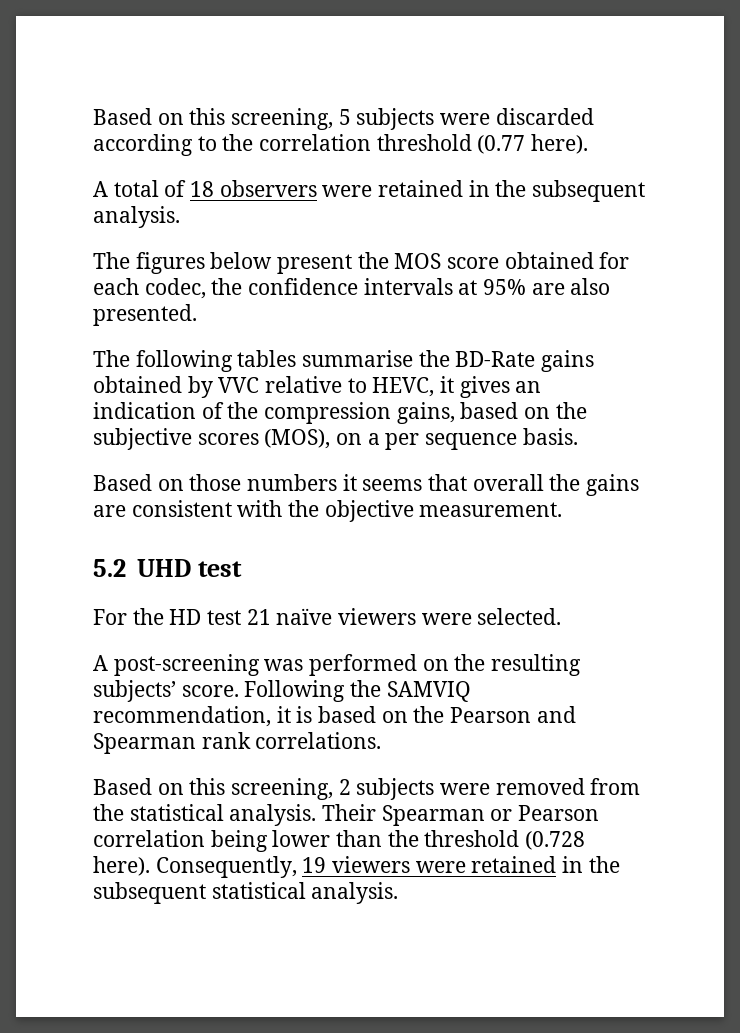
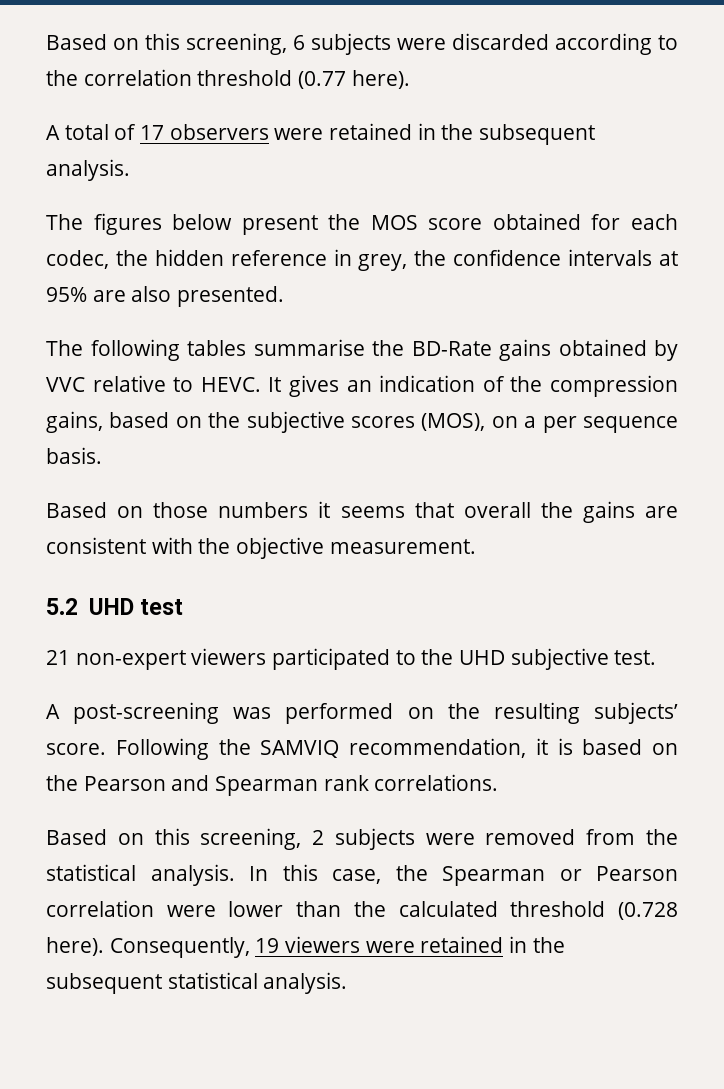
- Based on this screening, 5 subjects were discarded according to the correlation threshold (0.77 here).
+ Based on this screening, 6 subjects were discarded according to the correlation threshold (0.77 here).
- A total of 18 observers were retained in the subsequent analysis.
+ A total of 17 observers were retained in the subsequent analysis.
- The figures below present the MOS score obtained for each codec, the confidence intervals at 95% are also presented.
+ The figures below present the MOS score obtained for each codec, the hidden reference in grey, the confidence intervals at 95% are also presented.
- The following tables summarise the BD-Rate gains obtained by VVC relative to HEVC, it gives an indication of the compression gains, based on the subjective scores (MOS), on a per sequence basis.
+ The following tables summarise the BD-Rate gains obtained by VVC relative to HEVC. It gives an indication of the compression gains, based on the subjective scores (MOS), on a per sequence basis.
- For the HD test 21 naïve viewers were selected.
+ 21 non-expert viewers participated to the UHD subjective test.
- Their Spearman or Pearson correlation being lower than the threshold (0.728 here).
+ In this case, the Spearman or Pearson correlation were lower than the calculated threshold (0.728 here).

